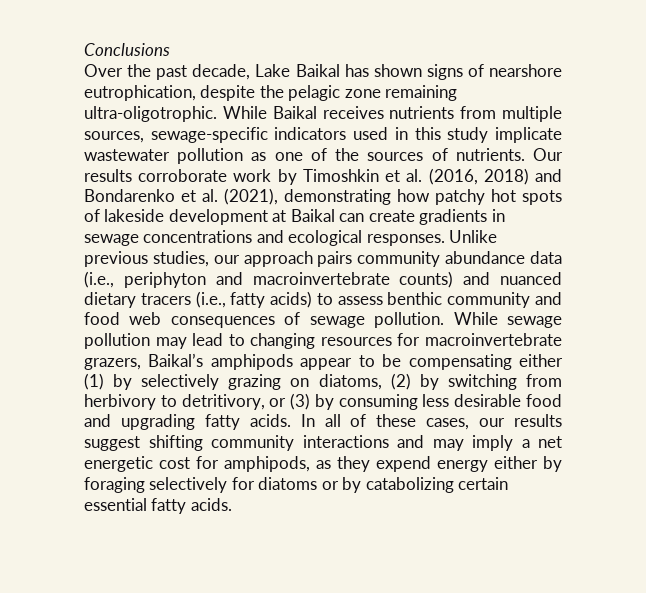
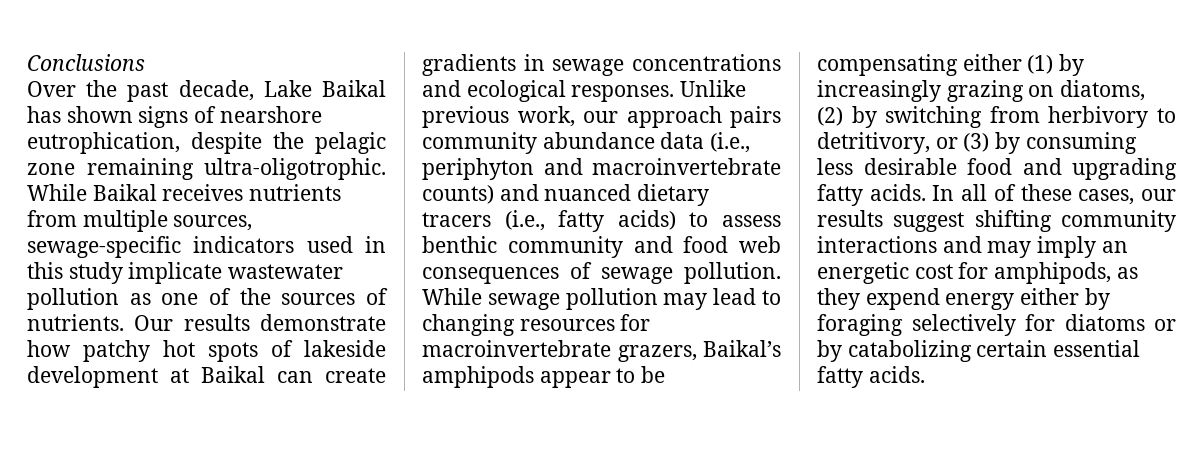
- Our results corroborate work by Timoshkin et al. (2016, 2018) and Bondarenko et al. (2021), demonstrating how patchy hot spots of lakeside development at Baikal can create gradients in sewage concentrations and ecological responses.
+ Our results demonstrate how patchy hot spots of lakeside development at Baikal can create gradients in sewage concentrations and ecological responses.
- Unlike previous studies, our approach pairs community abundance data (i.e., periphyton and macroinvertebrate counts) and nuanced dietary tracers (i.e., fatty acids) to assess benthic community and food web consequences of sewage pollution.
+ Unlike previous work, our approach pairs community abundance data (i.e., periphyton and macroinvertebrate counts) and nuanced dietary tracers (i.e., fatty acids) to assess benthic community and food web consequences of sewage pollution.
- While sewage pollution may lead to changing resources for macroinvertebrate grazers, Baikal’s amphipods appear to be compensating either (1) by selectively grazing on diatoms, (2) by switching from herbivory to detritivory, or (3) by consuming less desirable food and upgrading fatty acids.
+ While sewage pollution may lead to changing resources for macroinvertebrate grazers, Baikal’s amphipods appear to be compensating either (1) by increasingly grazing on diatoms, (2) by switching from herbivory to detritivory, or (3) by consuming less desirable food and upgrading fatty acids.
- In all of these cases, our results suggest shifting community interactions and may imply a net energetic cost for amphipods, as they expend energy either by foraging selectively for diatoms or by catabolizing certain essential fatty acids.
+ In all of these cases, our results suggest shifting community interactions and may imply an energetic cost for amphipods, as they expend energy either by foraging selectively for diatoms or by catabolizing certain essential fatty acids.

